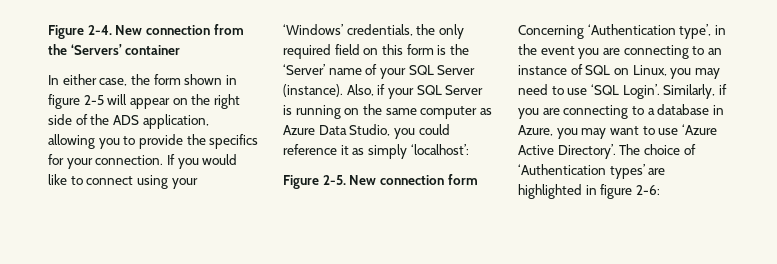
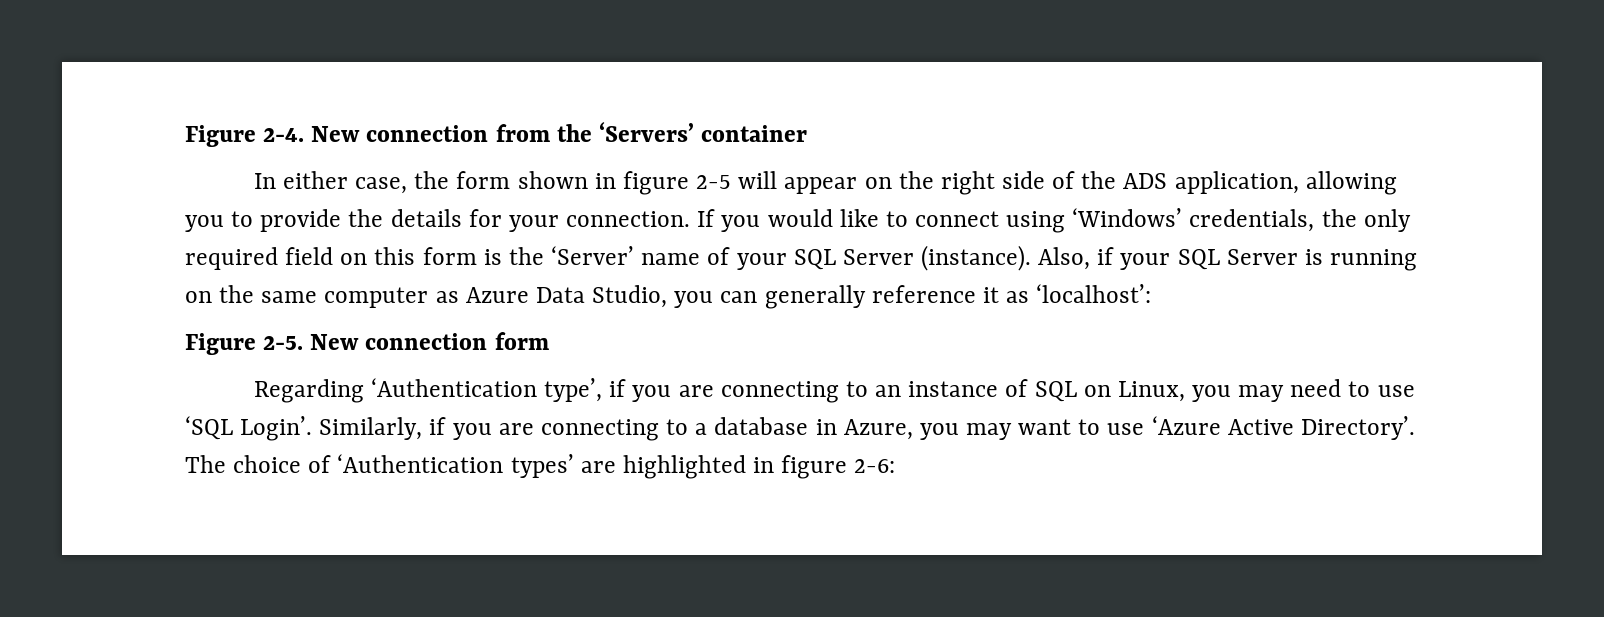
- In either case, the form shown in figure 2-5 will appear on the right side of the ADS application, allowing you to provide the specifics for your connection.
+ In either case, the form shown in figure 2-5 will appear on the right side of the ADS application, allowing you to provide the details for your connection.
- If you would like to connect using your ‘Windows’ credentials, the only required field on this form is the ‘Server’ name of your SQL Server (instance).
+ If you would like to connect using ‘Windows’ credentials, the only required field on this form is the ‘Server’ name of your SQL Server (instance).
- Also, if your SQL Server is running on the same computer as Azure Data Studio, you could reference it as simply ‘localhost’:
+ Also, if your SQL Server is running on the same computer as Azure Data Studio, you can generally reference it as ‘localhost’:
- Concerning ‘Authentication type’, in the event you are connecting to an instance of SQL on Linux, you may need to use ‘SQL Login’.
+ Regarding ‘Authentication type’, if you are connecting to an instance of SQL on Linux, you may need to use ‘SQL Login’.

